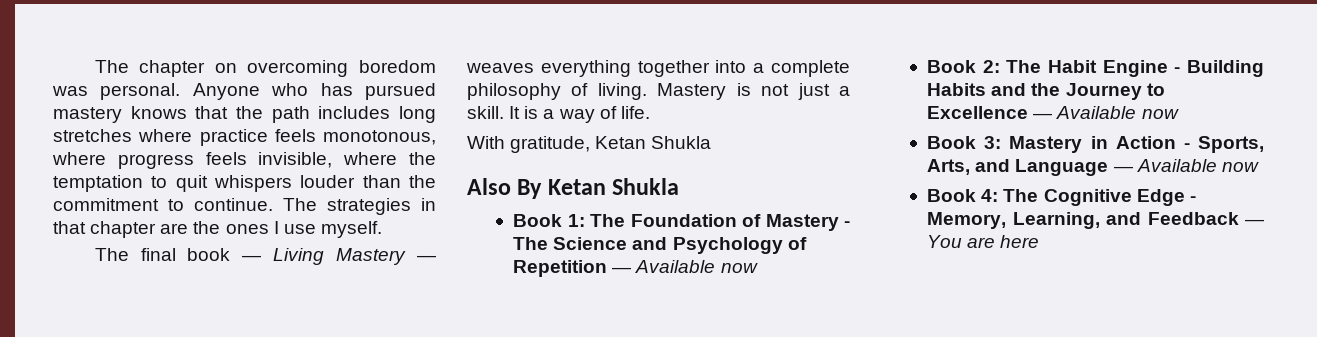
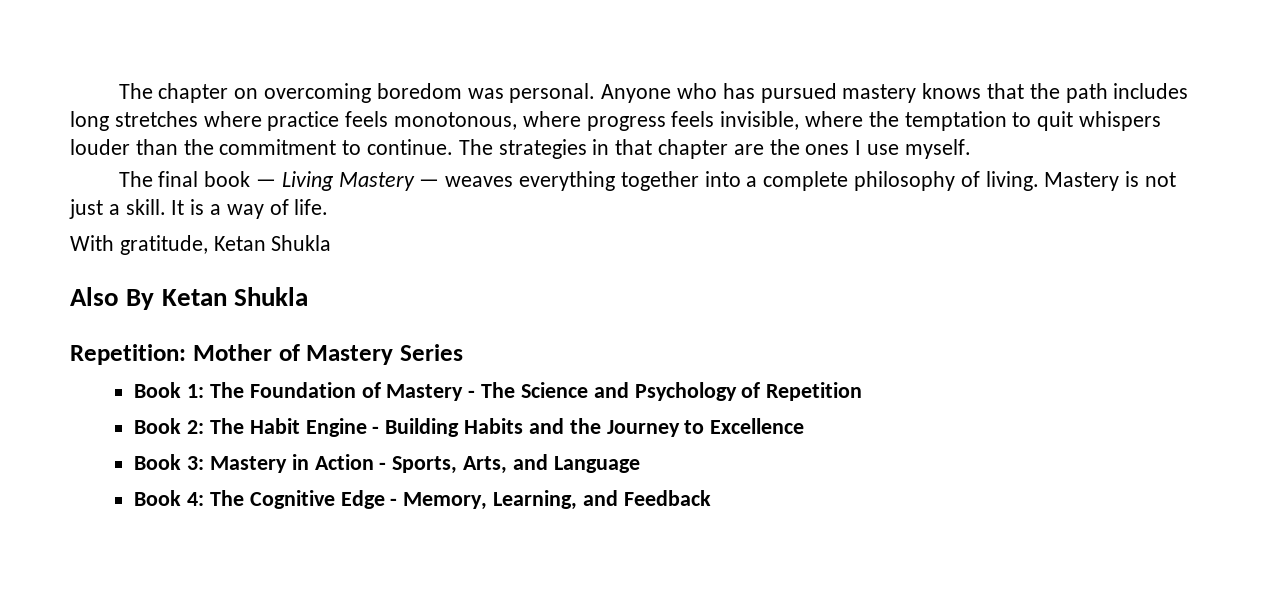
+ Repetition: Mother of Mastery Series
- Book 1: The Foundation of Mastery - The Science and Psychology of Repetition — Available now
+ Book 1: The Foundation of Mastery - The Science and Psychology of Repetition
- Book 2: The Habit Engine - Building Habits and the Journey to Excellence — Available now
+ Book 2: The Habit Engine - Building Habits and the Journey to Excellence
- Book 3: Mastery in Action - Sports, Arts, and Language — Available now
+ Book 3: Mastery in Action - Sports, Arts, and Language
- Book 4: The Cognitive Edge - Memory, Learning, and Feedback — You are here
+ Book 4: The Cognitive Edge - Memory, Learning, and Feedback

